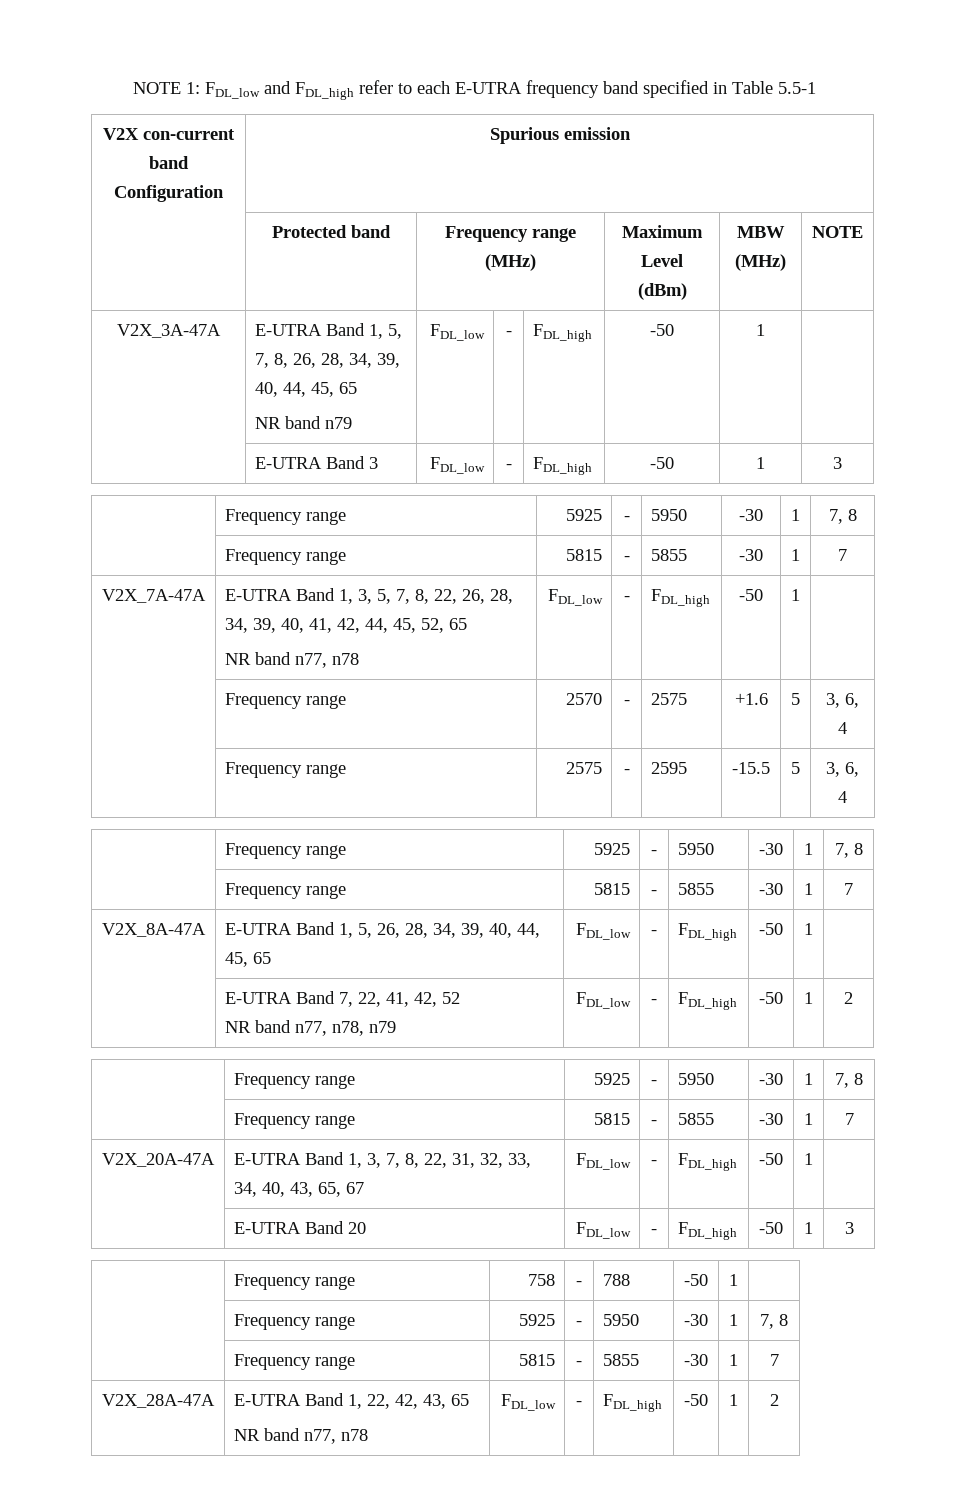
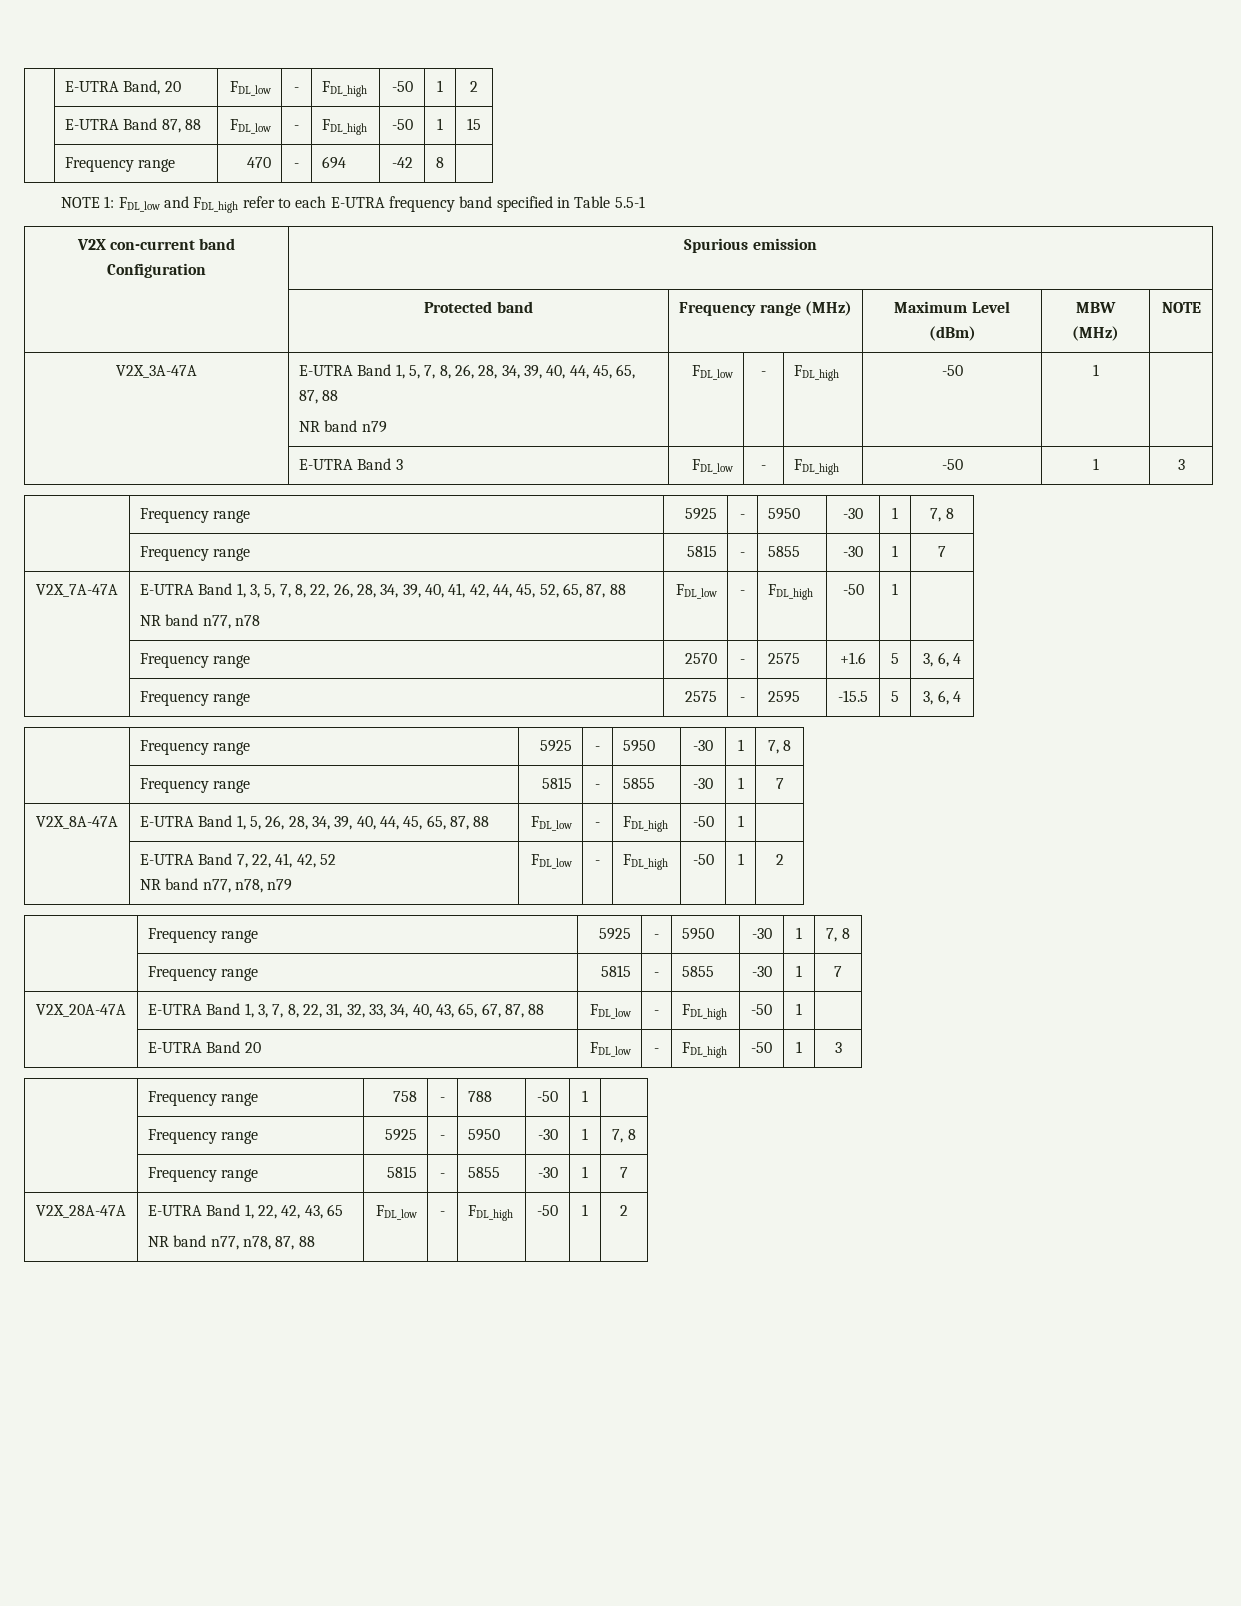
+ | E-UTRA Band, 20 | FDL_low | - | FDL_high | -50 | 1 | 2
+ | E-UTRA Band 87, 88 | FDL_low | - | FDL_high | -50 | 1 | 15
+ | Frequency range | 470 | - | 694 | -42 | 8 |
- V2X_3A-47A | E-UTRA Band 1, 5, 7, 8, 26, 28, 34, 39, 40, 44, 45, 65
+ V2X_3A-47A | E-UTRA Band 1, 5, 7, 8, 26, 28, 34, 39, 40, 44, 45, 65, 87, 88
- V2X_7A-47A | E-UTRA Band 1, 3, 5, 7, 8, 22, 26, 28, 34, 39, 40, 41, 42, 44, 45, 52, 65
+ V2X_7A-47A | E-UTRA Band 1, 3, 5, 7, 8, 22, 26, 28, 34, 39, 40, 41, 42, 44, 45, 52, 65, 87, 88
- V2X_8A-47A | E-UTRA Band 1, 5, 26, 28, 34, 39, 40, 44, 45, 65 | FDL_low | - | FDL_high | -50 | 1 |
+ V2X_8A-47A | E-UTRA Band 1, 5, 26, 28, 34, 39, 40, 44, 45, 65, 87, 88 | FDL_low | - | FDL_high | -50 | 1 |
- V2X_20A-47A | E-UTRA Band 1, 3, 7, 8, 22, 31, 32, 33, 34, 40, 43, 65, 67 | FDL_low | - | FDL_high | -50 | 1 |
+ V2X_20A-47A | E-UTRA Band 1, 3, 7, 8, 22, 31, 32, 33, 34, 40, 43, 65, 67, 87, 88 | FDL_low | - | FDL_high | -50 | 1 |
  V2X_28A-47A | E-UTRA Band 1, 22, 42, 43, 65
- NR band n77, n78 | FDL_low | - | FDL_high | -50 | 1 | 2
+ NR band n77, n78, 87, 88 | FDL_low | - | FDL_high | -50 | 1 | 2

